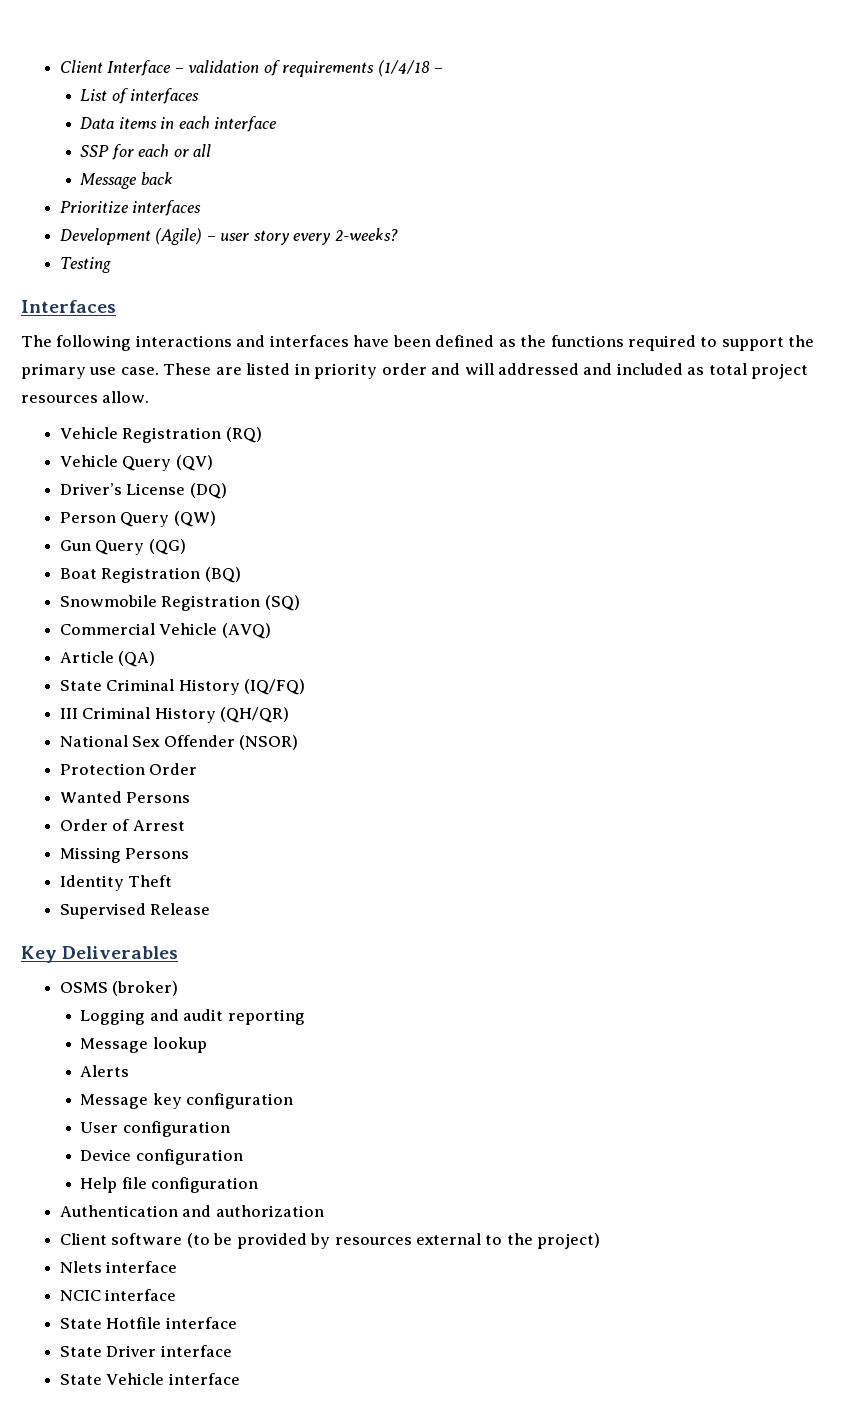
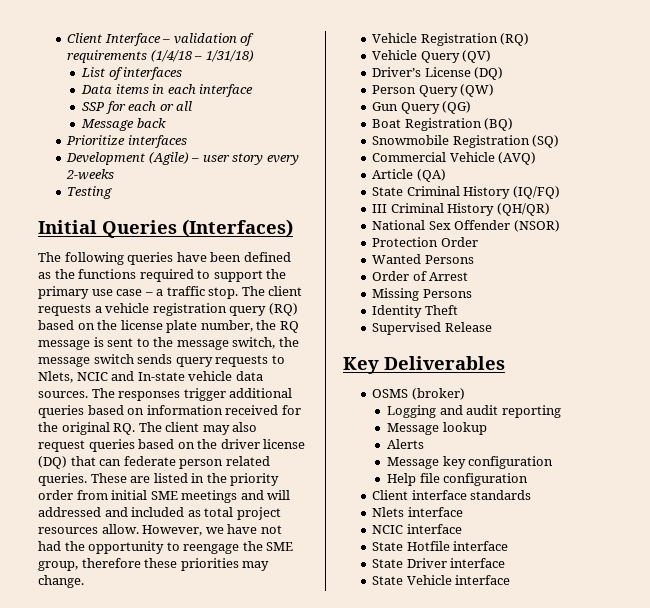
- Client Interface – validation of requirements (1/4/18 –
+ Client Interface – validation of requirements (1/4/18 – 1/31/18)
- Development (Agile) – user story every 2-weeks?
+ Development (Agile) – user story every 2-weeks
- Interfaces
+ Initial Queries (Interfaces)
- The following interactions and interfaces have been defined as the functions required to support the primary use case.
+ The following queries have been defined as the functions required to support the primary use case – a traffic stop. The client requests a vehicle registration query (RQ) based on the license plate number, the RQ message is sent to the message switch, the message switch sends query requests to Nlets, NCIC and In-state vehicle data sources. The responses trigger additional queries based on information received for the original RQ. The client may also request queries based on the driver license (DQ) that can federate person related queries.
- These are listed in priority order and will addressed and included as total project resources allow.
+ These are listed in the priority order from initial SME meetings and will addressed and included as total project resources allow. However, we have not had the opportunity to reengage the SME group, therefore these priorities may change.
- User configuration
- Device configuration
- Authentication and authorization
- Client software (to be provided by resources external to the project)
+ Client interface standards

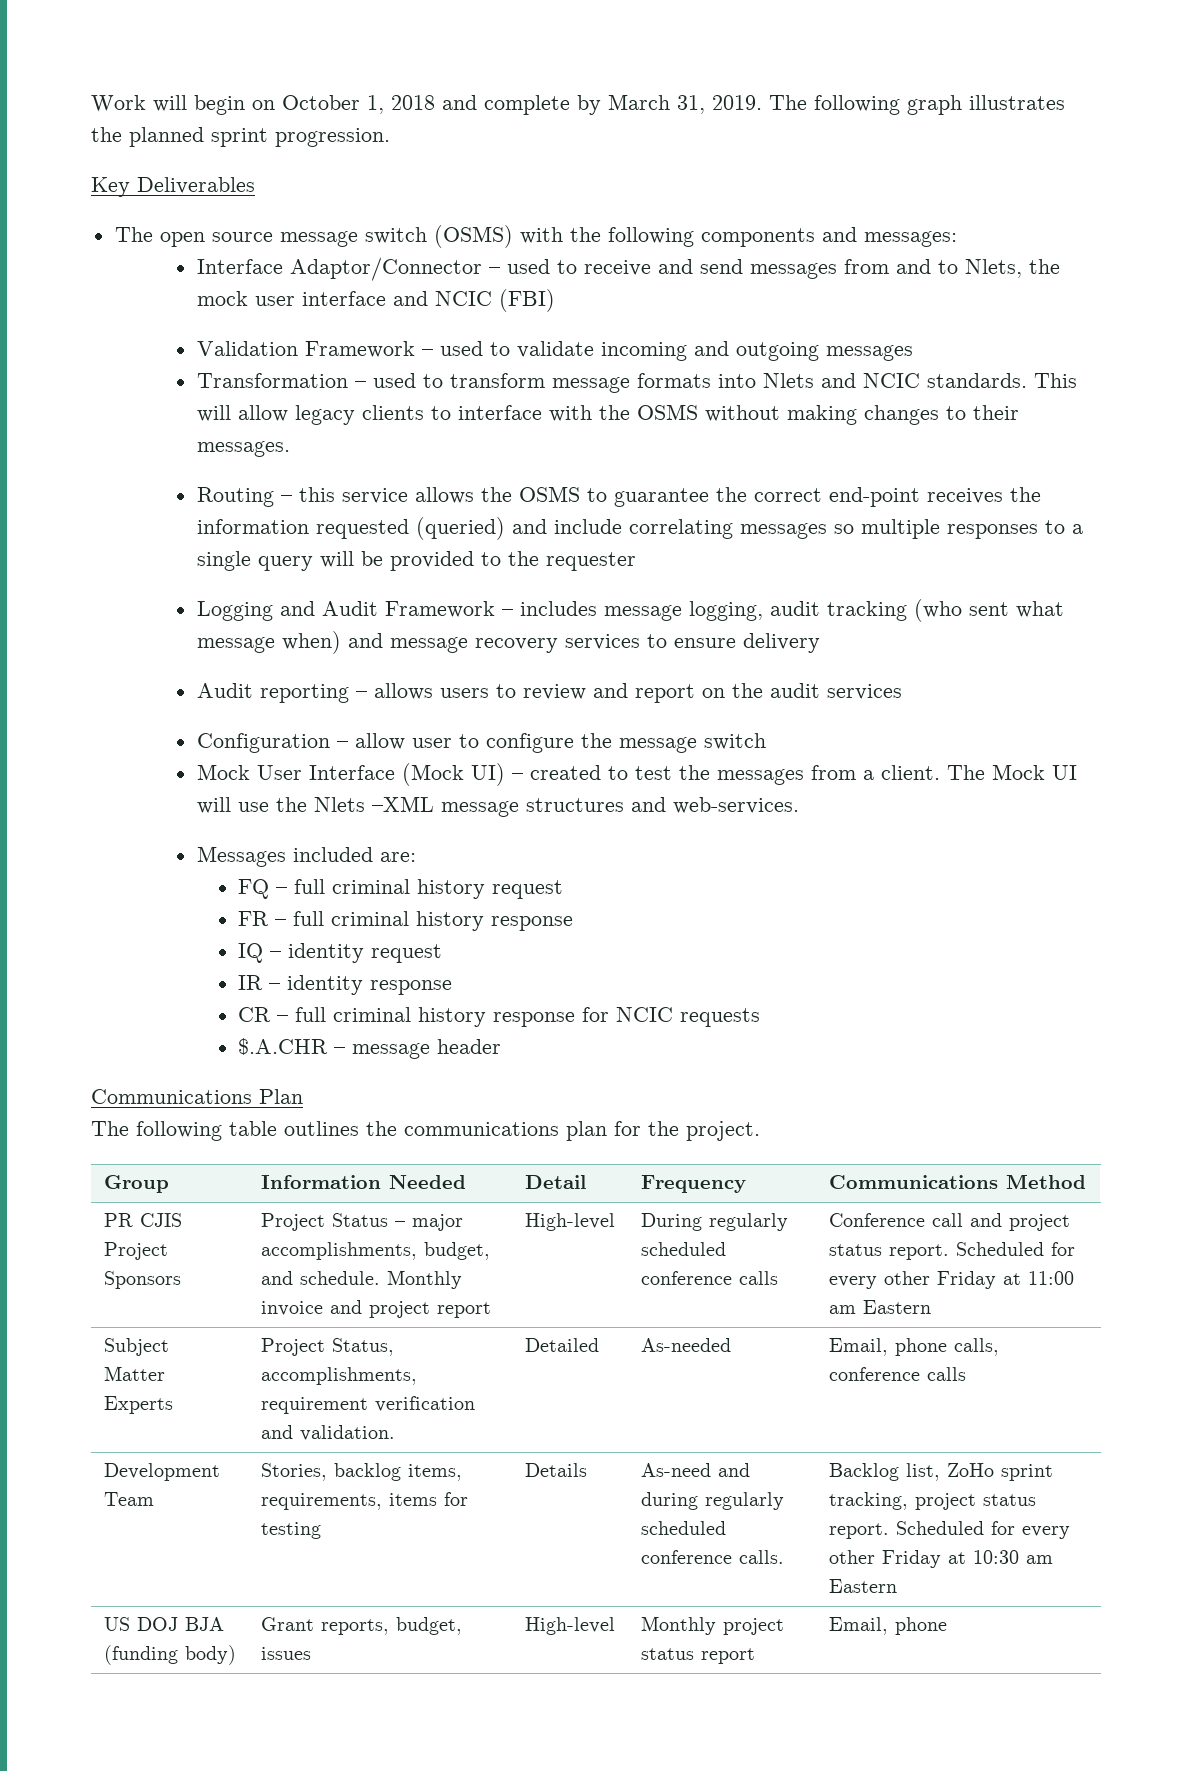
- Client Interface – validation of requirements (1/4/18 – 1/31/18)
- List of interfaces
- Data items in each interface
- SSP for each or all
- Message back
- Prioritize interfaces
- Development (Agile) – user story every 2-weeks
- Testing
- Initial Queries (Interfaces)
- The following queries have been defined as the functions required to support the primary use case – a traffic stop. The client requests a vehicle registration query (RQ) based on the license plate number, the RQ message is sent to the message switch, the message switch sends query requests to Nlets, NCIC and In-state vehicle data sources. The responses trigger additional queries based on information received for the original RQ. The client may also request queries based on the driver license (DQ) that can federate person related queries. These are listed in the priority order from initial SME meetings and will addressed and included as total project resources allow. However, we have not had the opportunity to reengage the SME group, therefore these priorities may change.
- Vehicle Registration (RQ)
- Vehicle Query (QV)
- Driver’s License (DQ)
- Person Query (QW)
- Gun Query (QG)
- Boat Registration (BQ)
- Snowmobile Registration (SQ)
- Commercial Vehicle (AVQ)
- Article (QA)
- State Criminal History (IQ/FQ)
- III Criminal History (QH/QR)
- National Sex Offender (NSOR)
- Protection Order
- Wanted Persons
- Order of Arrest
- Missing Persons
- Identity Theft
- Supervised Release
+ Work will begin on October 1, 2018 and complete by March 31, 2019. The following graph illustrates the planned sprint progression.
  Key Deliverables
- OSMS (broker)
- Logging and audit reporting
- Message lookup
- Alerts
- Message key configuration
- Help file configuration
- Client interface standards
- Nlets interface
- NCIC interface
- State Hotfile interface
- State Driver interface
- State Vehicle interface
+ The open source message switch (OSMS) with the following components and messages:
+ Interface Adaptor/Connector – used to receive and send messages from and to Nlets, the mock user interface and NCIC (FBI)
+ Validation Framework – used to validate incoming and outgoing messages
+ Transformation – used to transform message formats into Nlets and NCIC standards. This will allow legacy clients to interface with the OSMS without making changes to their messages.
+ Routing – this service allows the OSMS to guarantee the correct end-point receives the information requested (queried) and include correlating messages so multiple responses to a single query will be provided to the requester
+ Logging and Audit Framework – includes message logging, audit tracking (who sent what message when) and message recovery services to ensure delivery
+ Audit reporting – allows users to review and report on the audit services
+ Configuration – allow user to configure the message switch
+ Mock User Interface (Mock UI) – created to test the messages from a client. The Mock UI will use the Nlets –XML message structures and web-services.
+ Messages included are:
+ FQ – full criminal history request
+ FR – full criminal history response
+ IQ – identity request
+ IR – identity response
+ CR – full criminal history response for NCIC requests
+ $.A.CHR – message header
+ Communications Plan
+ The following table outlines the communications plan for the project.
+ Group | Information Needed | Detail | Frequency | Communications Method
+ PR CJIS Project Sponsors | Project Status – major accomplishments, budget, and schedule. Monthly invoice and project report | High-level | During regularly scheduled conference calls | Conference call and project status report. Scheduled for every other Friday at 11:00 am Eastern
+ Subject Matter Experts | Project Status, accomplishments, requirement verification and validation. | Detailed | As-needed | Email, phone calls, conference calls
+ Development Team | Stories, backlog items, requirements, items for testing | Details | As-need and during regularly scheduled conference calls. | Backlog list, ZoHo sprint tracking, project status report. Scheduled for every other Friday at 10:30 am Eastern
+ US DOJ BJA (funding body) | Grant reports, budget, issues | High-level | Monthly project status report | Email, phone

